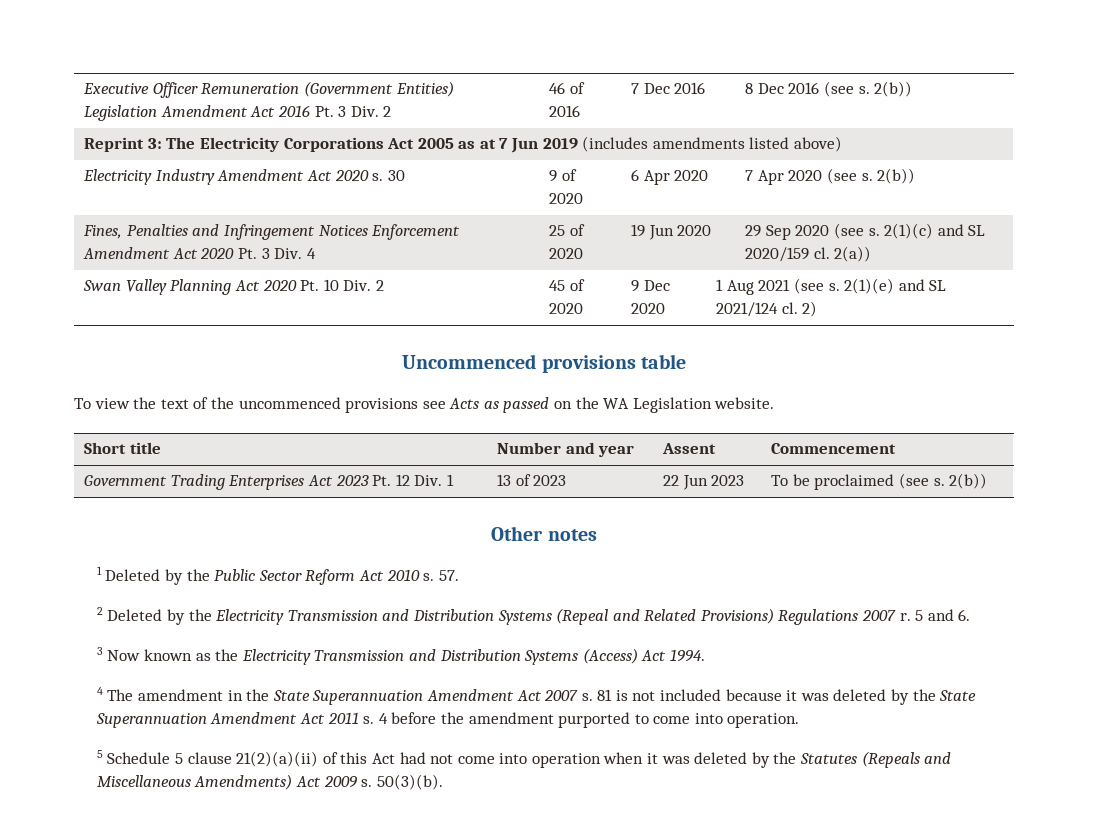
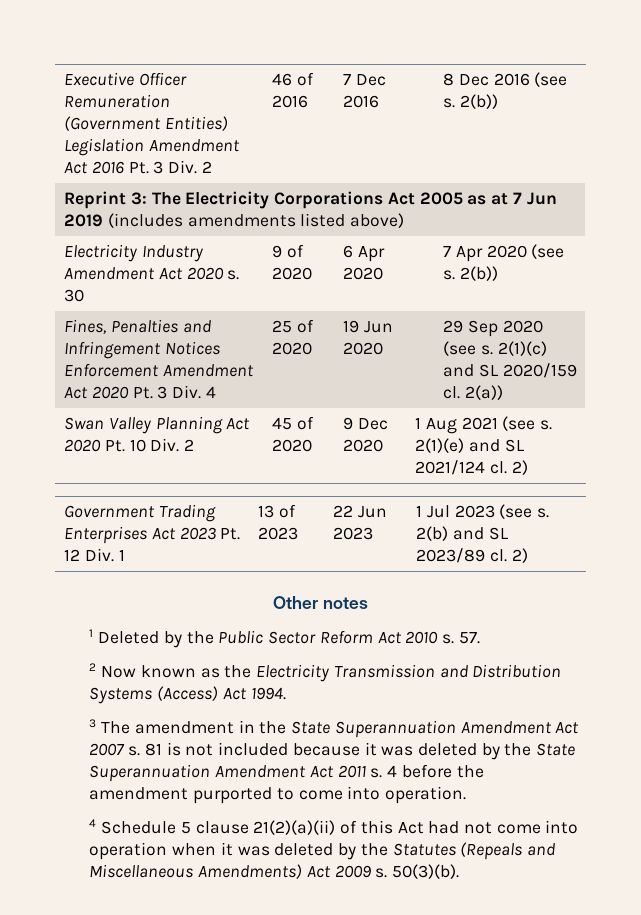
- Uncommenced provisions table
- To view the text of the uncommenced provisions see Acts as passed on the WA Legislation website.
- Short title | Number and year | Assent | Commencement
- Government Trading Enterprises Act 2023 Pt. 12 Div. 1 | 13 of 2023 | 22 Jun 2023 | To be proclaimed (see s. 2(b))
+ Government Trading Enterprises Act 2023 Pt. 12 Div. 1 | 13 of 2023 | 22 Jun 2023 | 1 Jul 2023 (see s. 2(b) and SL 2023/89 cl. 2)
- 2 Deleted by the Electricity Transmission and Distribution Systems (Repeal and Related Provisions) Regulations 2007 r. 5 and 6.
- 3 Now known as the Electricity Transmission and Distribution Systems (Access) Act 1994.
+ 2 Now known as the Electricity Transmission and Distribution Systems (Access) Act 1994.
- 4 The amendment in the State Superannuation Amendment Act 2007 s.
+ 3 The amendment in the State Superannuation Amendment Act 2007 s.
- 5 Schedule 5 clause 21(2)(a)(ii) of this Act had not come into operation when it was deleted by the Statutes (Repeals and Miscellaneous Amendments) Act 2009 s.
+ 4 Schedule 5 clause 21(2)(a)(ii) of this Act had not come into operation when it was deleted by the Statutes (Repeals and Miscellaneous Amendments) Act 2009 s.

